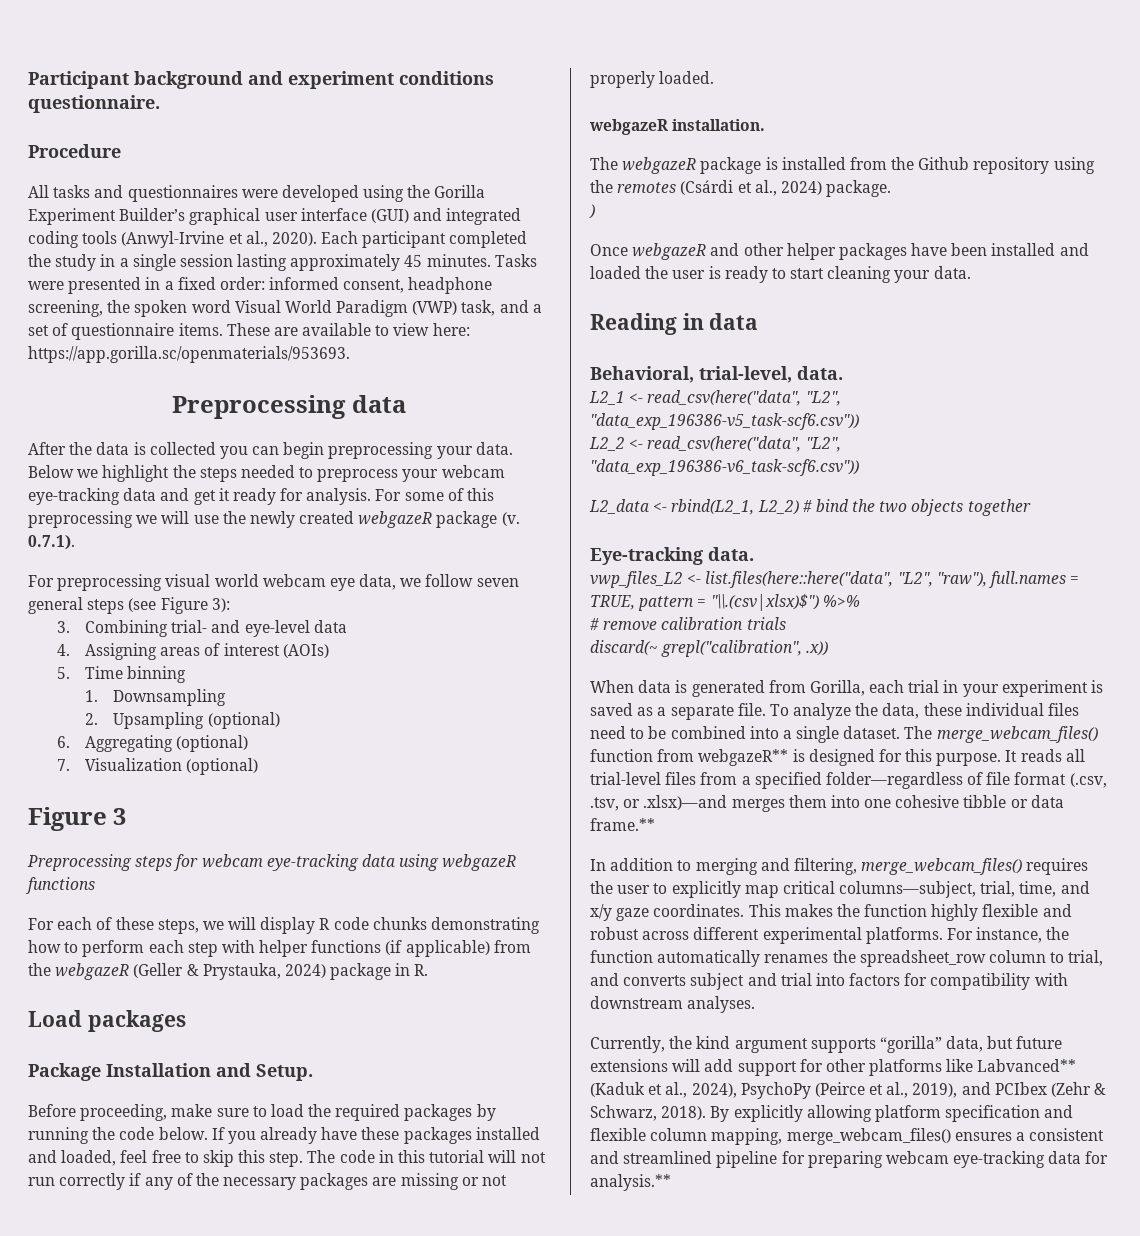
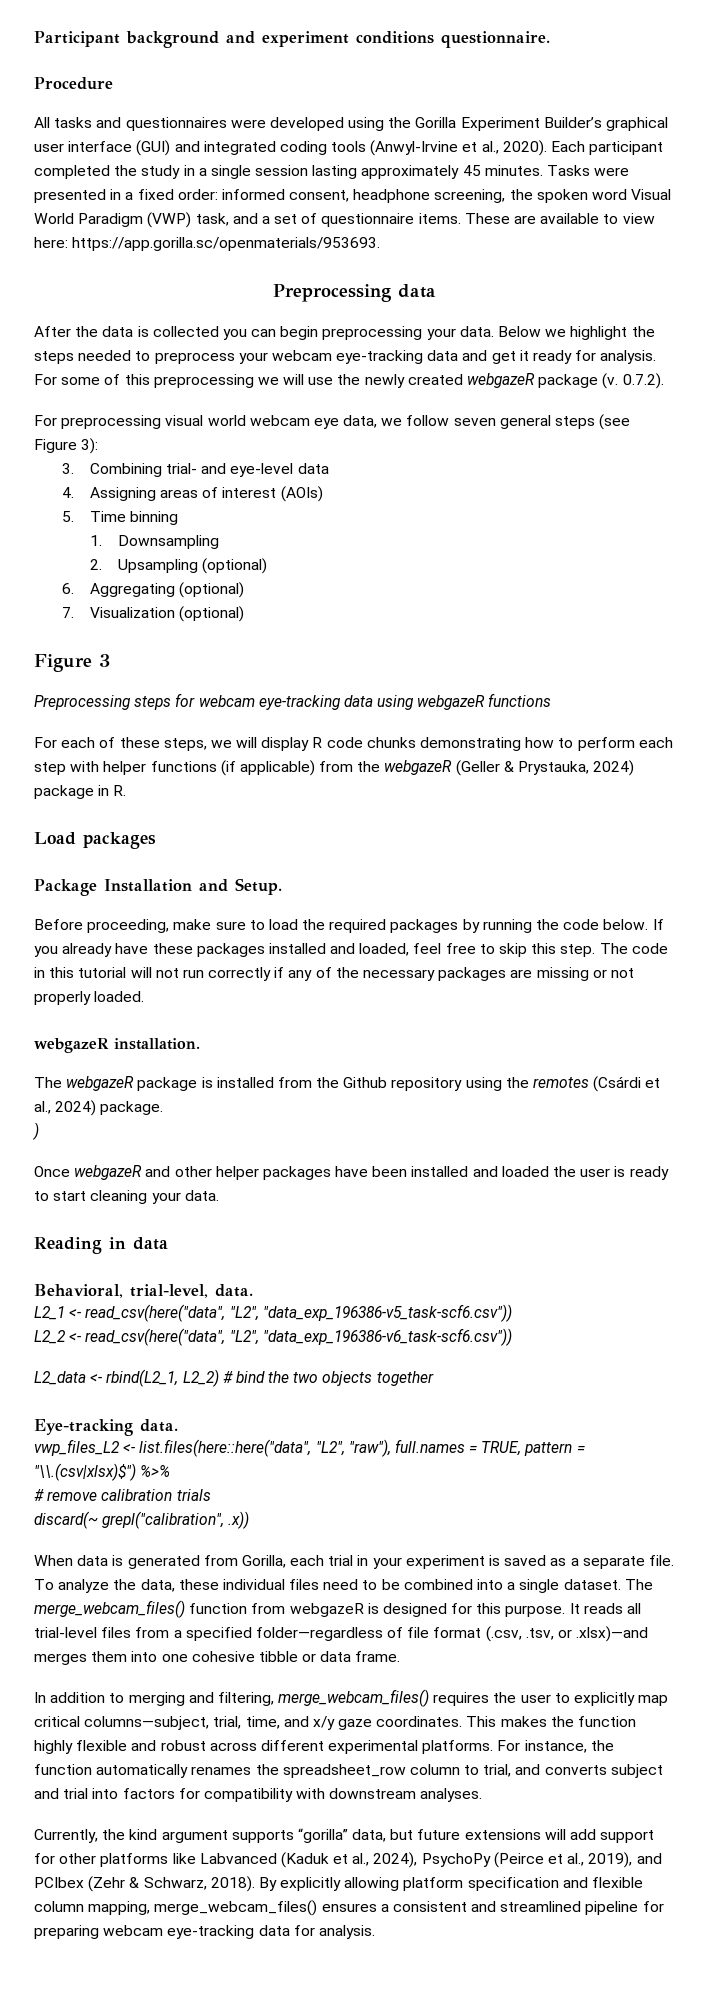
- 0.7.1).
+ 0.7.2).
- The merge_webcam_files() function from webgazeR** is designed for this purpose.
+ The merge_webcam_files() function from webgazeR is designed for this purpose.
- It reads all trial-level files from a specified folder—regardless of file format (.csv, .tsv, or .xlsx)—and merges them into one cohesive tibble or data frame.**
+ It reads all trial-level files from a specified folder—regardless of file format (.csv, .tsv, or .xlsx)—and merges them into one cohesive tibble or data frame.
- Currently, the kind argument supports “gorilla” data, but future extensions will add support for other platforms like Labvanced** (Kaduk et al., 2024), PsychoPy (Peirce et al., 2019), and PCIbex (Zehr & Schwarz, 2018).
+ Currently, the kind argument supports “gorilla” data, but future extensions will add support for other platforms like Labvanced (Kaduk et al., 2024), PsychoPy (Peirce et al., 2019), and PCIbex (Zehr & Schwarz, 2018).
- By explicitly allowing platform specification and flexible column mapping, merge_webcam_files() ensures a consistent and streamlined pipeline for preparing webcam eye-tracking data for analysis.**
+ By explicitly allowing platform specification and flexible column mapping, merge_webcam_files() ensures a consistent and streamlined pipeline for preparing webcam eye-tracking data for analysis.

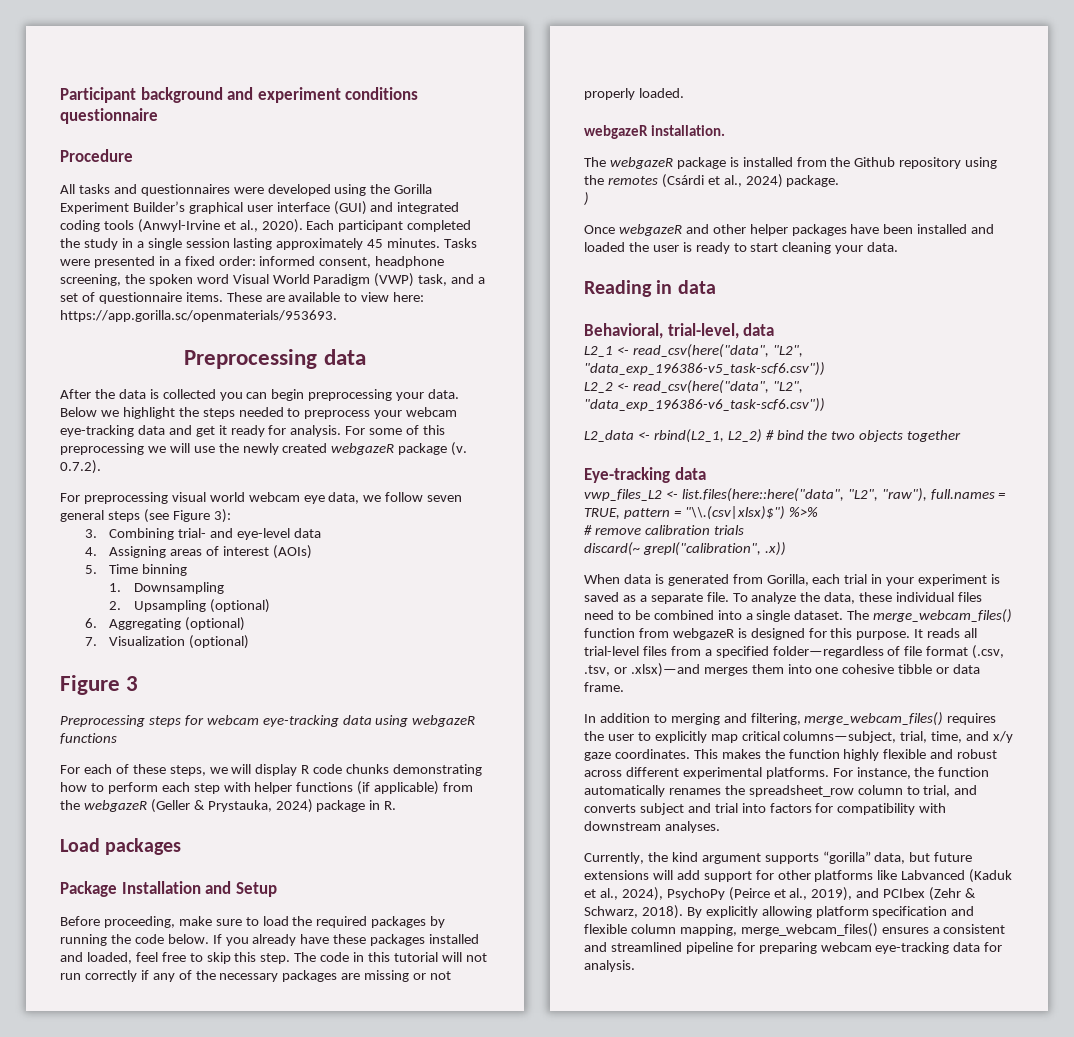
- Participant background and experiment conditions questionnaire.
+ Participant background and experiment conditions questionnaire
- Package Installation and Setup.
+ Package Installation and Setup
- Behavioral, trial-level, data.
+ Behavioral, trial-level, data
- Eye-tracking data.
+ Eye-tracking data

